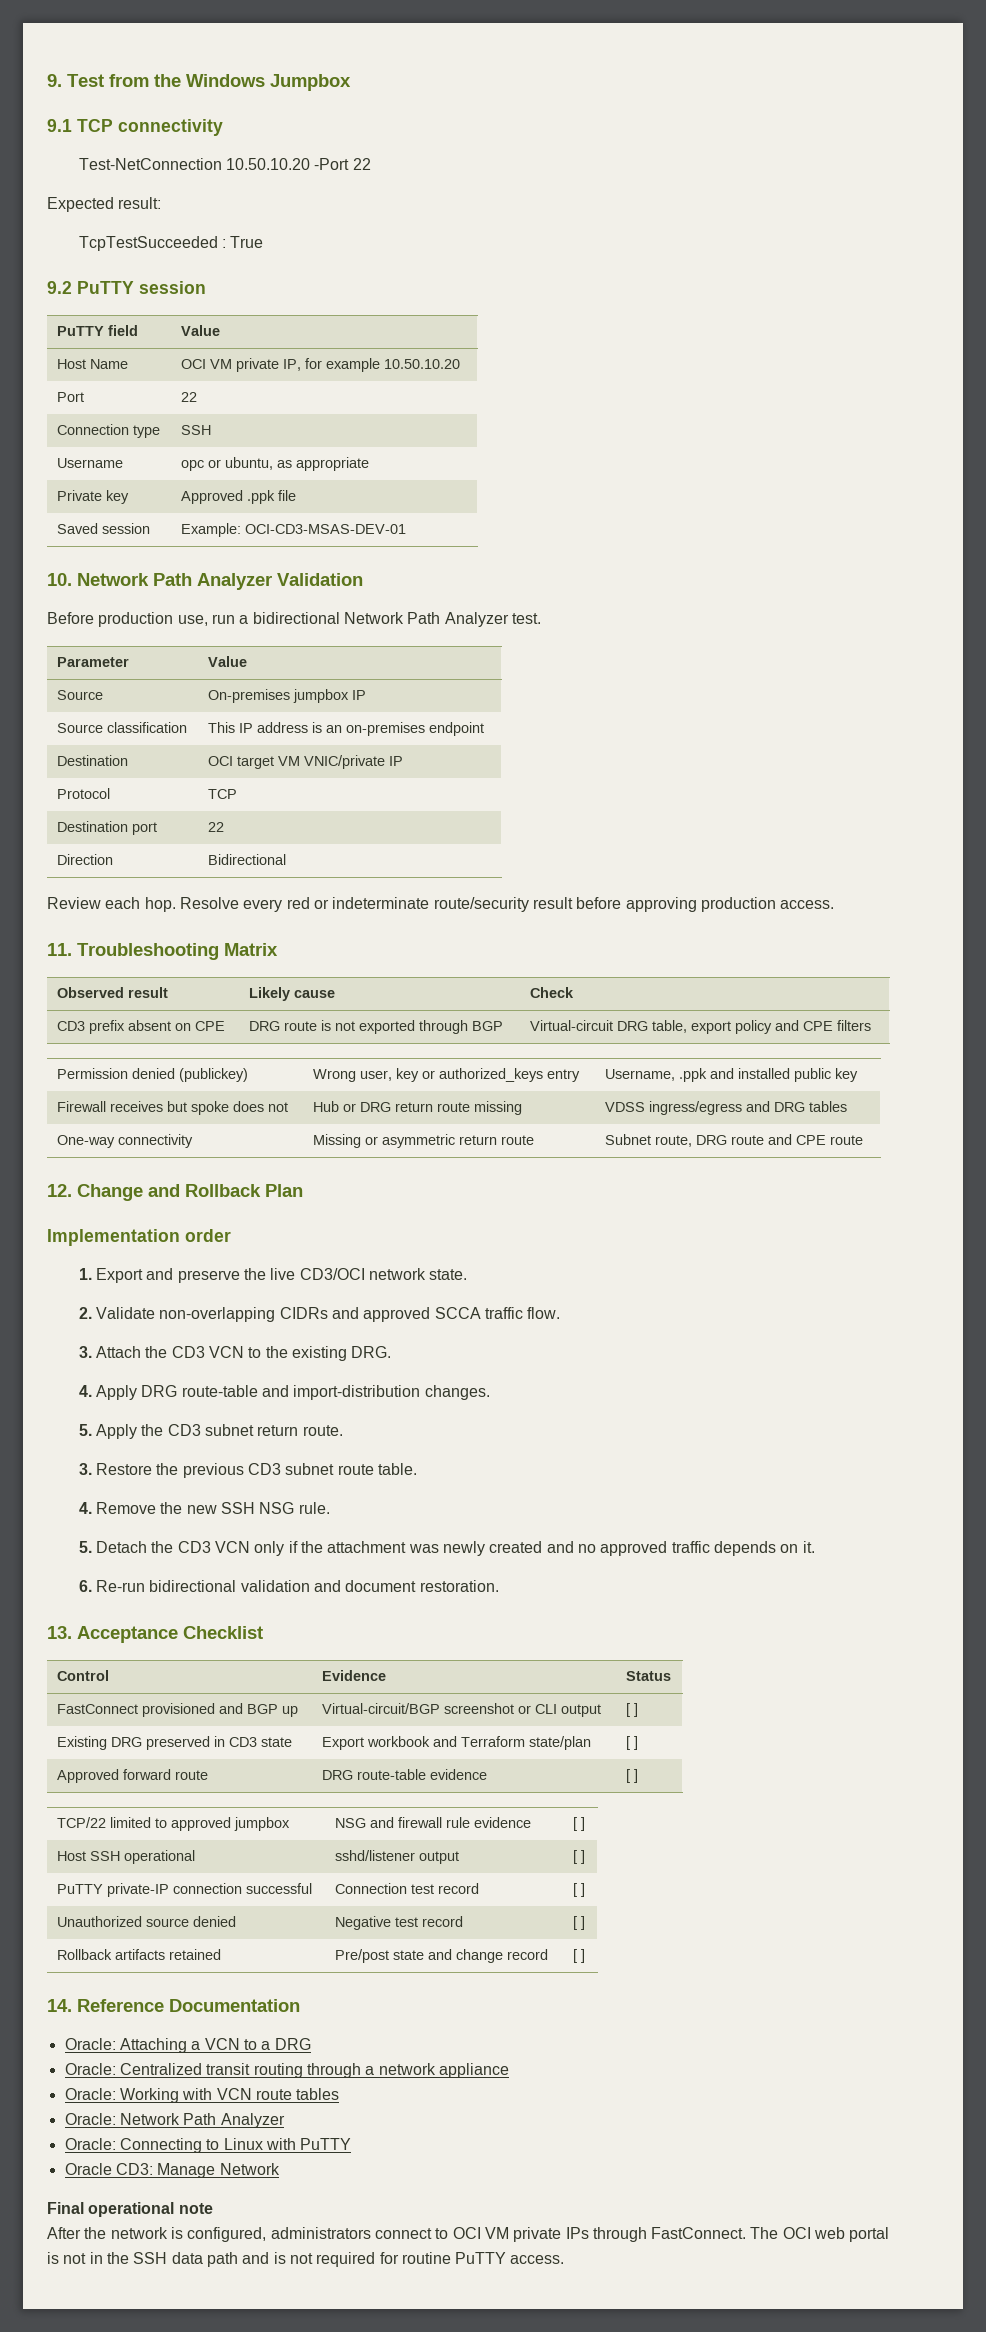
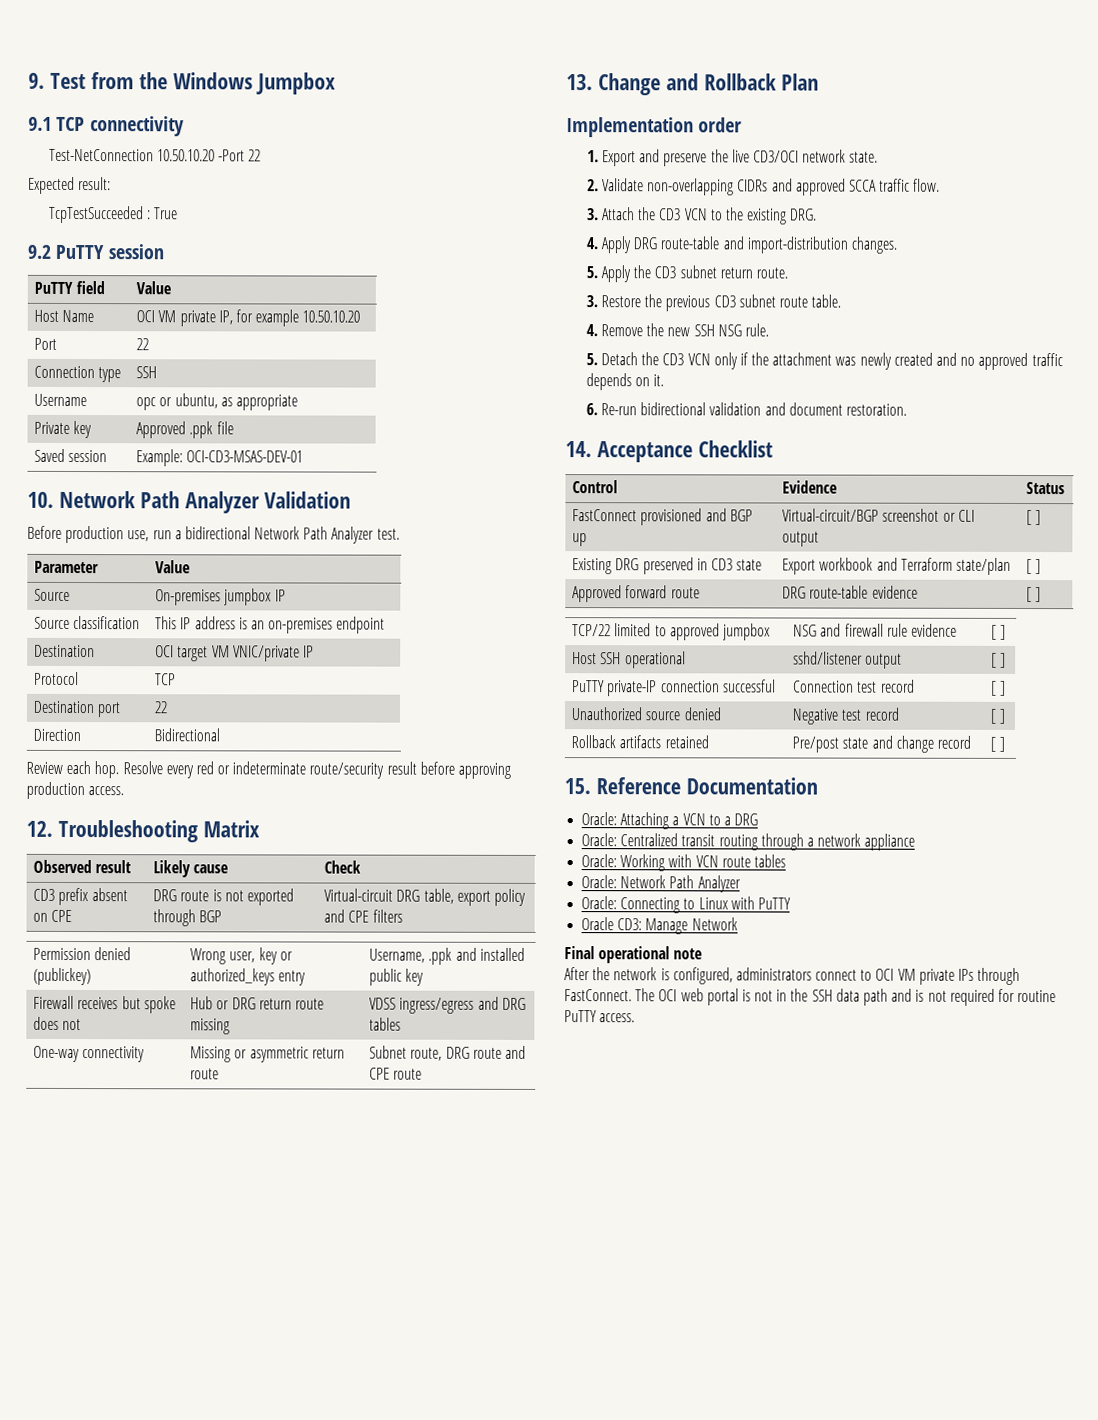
- 11. Troubleshooting Matrix
+ 12. Troubleshooting Matrix
- 12. Change and Rollback Plan
+ 13. Change and Rollback Plan
- 13. Acceptance Checklist
+ 14. Acceptance Checklist
- 14. Reference Documentation
+ 15. Reference Documentation

